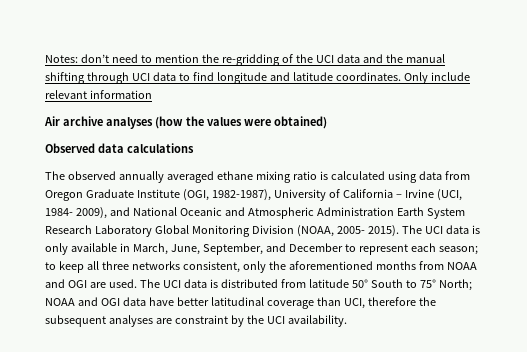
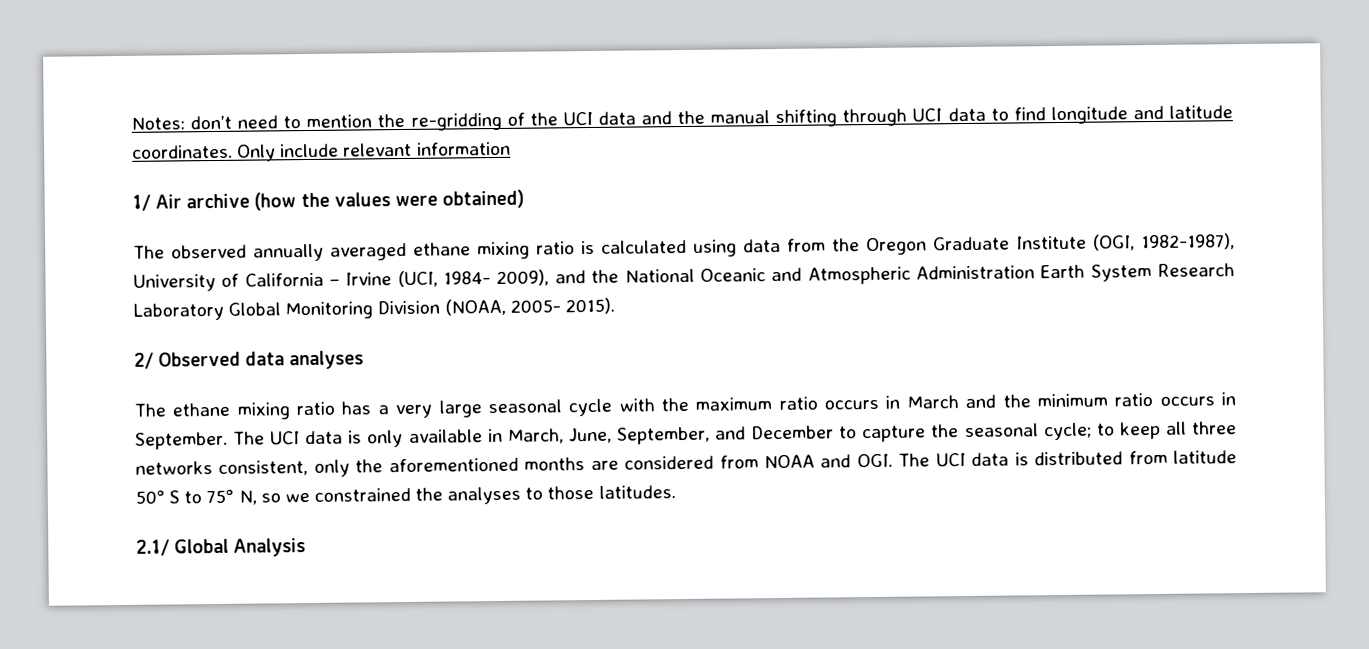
- Air archive analyses (how the values were obtained)
+ 1/ Air archive (how the values were obtained)
- Observed data calculations
- The observed annually averaged ethane mixing ratio is calculated using data from Oregon Graduate Institute (OGI, 1982-1987), University of California – Irvine (UCI, 1984- 2009), and National Oceanic and Atmospheric Administration Earth System Research Laboratory Global Monitoring Division (NOAA, 2005- 2015).
+ The observed annually averaged ethane mixing ratio is calculated using data from the Oregon Graduate Institute (OGI, 1982-1987), University of California – Irvine (UCI, 1984- 2009), and the National Oceanic and Atmospheric Administration Earth System Research Laboratory Global Monitoring Division (NOAA, 2005- 2015).
+ 2/ Observed data analyses
+ The ethane mixing ratio has a very large seasonal cycle with the maximum ratio occurs in March and the minimum ratio occurs in September.
- The UCI data is only available in March, June, September, and December to represent each season; to keep all three networks consistent, only the aforementioned months from NOAA and OGI are used. The UCI data is distributed from latitude 50° South to 75° North; NOAA and OGI data have better latitudinal coverage than UCI, therefore the subsequent analyses are constraint by the UCI availability.
+ The UCI data is only available in March, June, September, and December to capture the seasonal cycle; to keep all three networks consistent, only the aforementioned months are considered from NOAA and OGI. The UCI data is distributed from latitude 50° S to 75° N, so we constrained the analyses to those latitudes.
+ 2.1/ Global Analysis

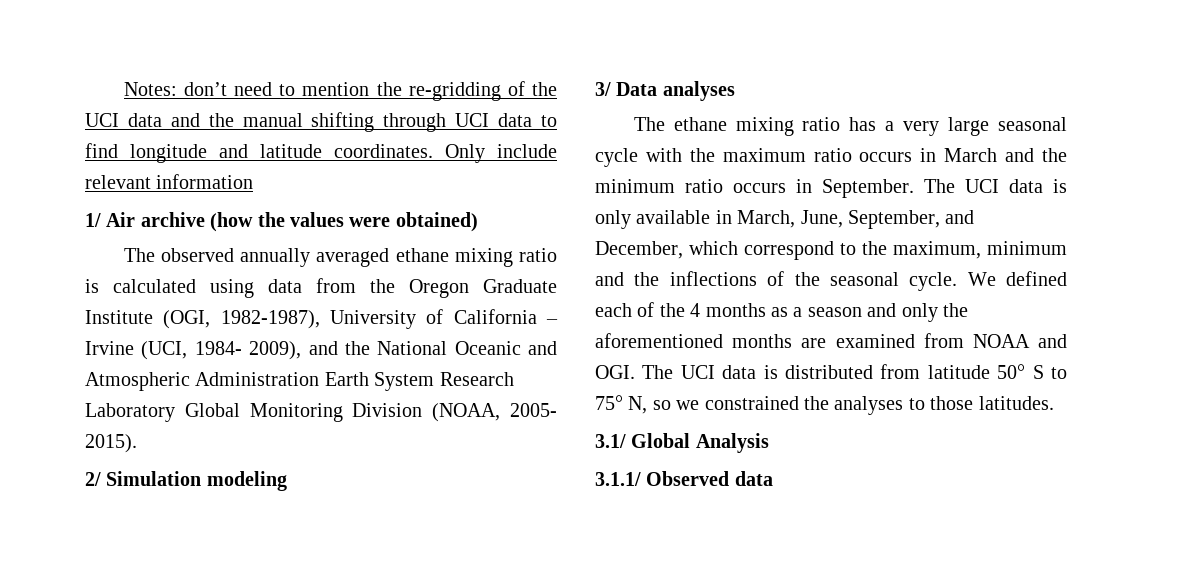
- 2/ Observed data analyses
+ 2/ Simulation modeling
+ 3/ Data analyses
- The UCI data is only available in March, June, September, and December to capture the seasonal cycle; to keep all three networks consistent, only the aforementioned months are considered from NOAA and OGI. The UCI data is distributed from latitude 50° S to 75° N, so we constrained the analyses to those latitudes.
+ The UCI data is only available in March, June, September, and December, which correspond to the maximum, minimum and the inflections of the seasonal cycle. We defined each of the 4 months as a season and only the aforementioned months are examined from NOAA and OGI. The UCI data is distributed from latitude 50° S to 75° N, so we constrained the analyses to those latitudes.
- 2.1/ Global Analysis
+ 3.1/ Global Analysis
+ 3.1.1/ Observed data

